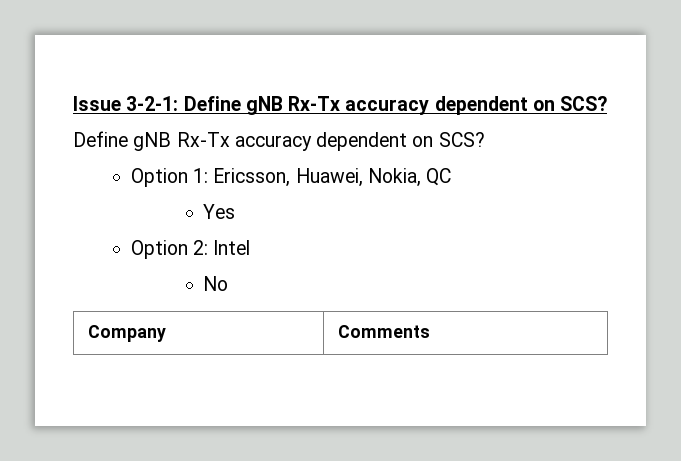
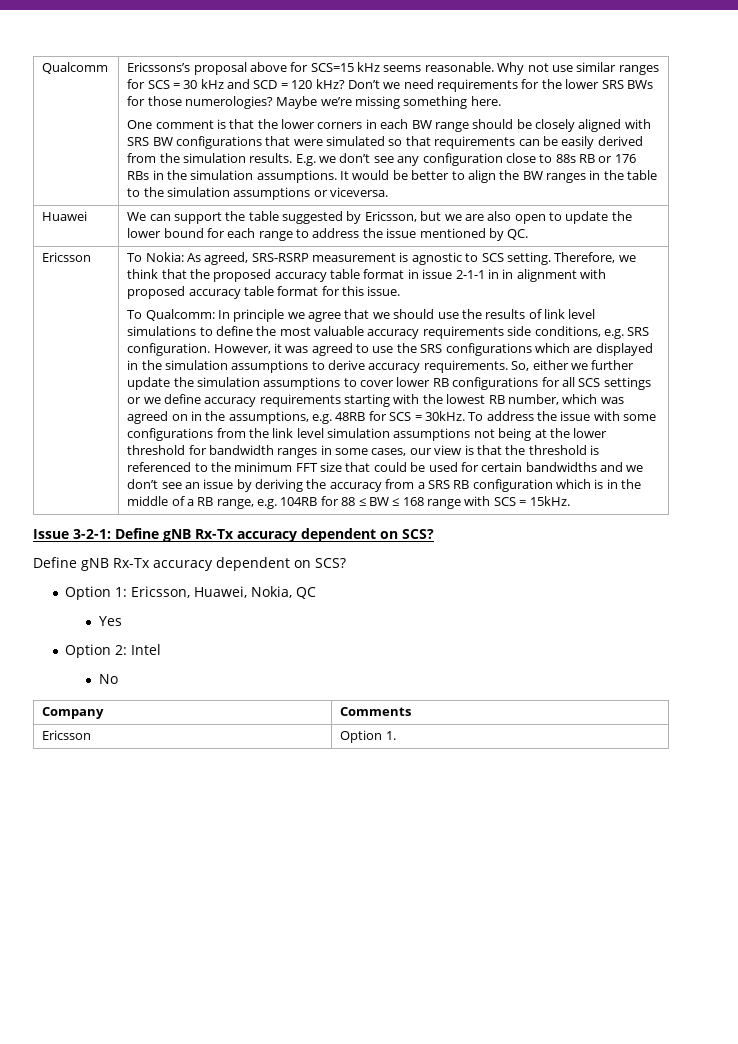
+ Qualcomm | Ericssons’s proposal above for SCS=15 kHz seems reasonable. Why not use similar ranges for SCS = 30 kHz and SCD = 120 kHz? Don’t we need requirements for the lower SRS BWs for those numerologies? Maybe we’re missing something here.
+ One comment is that the lower corners in each BW range should be closely aligned with SRS BW configurations that were simulated so that requirements can be easily derived from the simulation results. E.g. we don’t see any configuration close to 88s RB or 176 RBs in the simulation assumptions. It would be better to align the BW ranges in the table to the simulation assumptions or viceversa.
+ Huawei | We can support the table suggested by Ericsson, but we are also open to update the lower bound for each range to address the issue mentioned by QC.
+ Ericsson | To Nokia: As agreed, SRS-RSRP measurement is agnostic to SCS setting. Therefore, we think that the proposed accuracy table format in issue 2-1-1 in in alignment with proposed accuracy table format for this issue.
+ To Qualcomm: In principle we agree that we should use the results of link level simulations to define the most valuable accuracy requirements side conditions, e.g. SRS configuration. However, it was agreed to use the SRS configurations which are displayed in the simulation assumptions to derive accuracy requirements. So, either we further update the simulation assumptions to cover lower RB configurations for all SCS settings or we define accuracy requirements starting with the lowest RB number, which was agreed on in the assumptions, e.g. 48RB for SCS = 30kHz. To address the issue with some configurations from the link level simulation assumptions not being at the lower threshold for bandwidth ranges in some cases, our view is that the threshold is referenced to the minimum FFT size that could be used for certain bandwidths and we don’t see an issue by deriving the accuracy from a SRS RB configuration which is in the middle of a RB range, e.g. 104RB for 88 ≤ BW ≤ 168 range with SCS = 15kHz.
+ Ericsson | Option 1.

